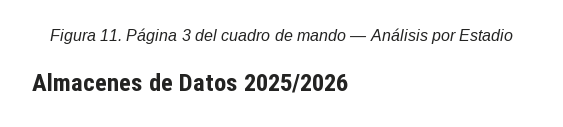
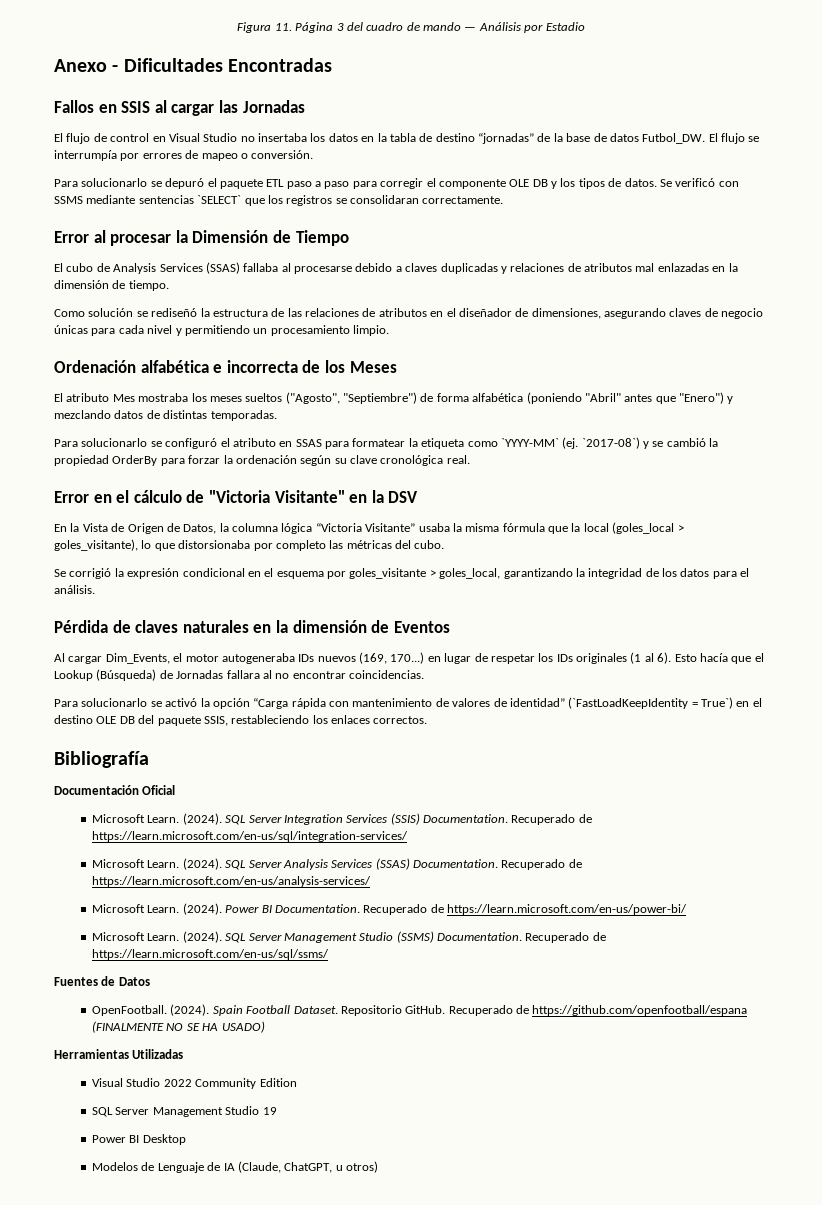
- Almacenes de Datos 2025/2026
+ Anexo - Dificultades Encontradas
+ Fallos en SSIS al cargar las Jornadas
+ El flujo de control en Visual Studio no insertaba los datos en la tabla de destino “jornadas” de la base de datos Futbol_DW. El flujo se interrumpía por errores de mapeo o conversión.
+ Para solucionarlo se depuró el paquete ETL paso a paso para corregir el componente OLE DB y los tipos de datos. Se verificó con SSMS mediante sentencias `SELECT` que los registros se consolidaran correctamente.
+ Error al procesar la Dimensión de Tiempo
+ El cubo de Analysis Services (SSAS) fallaba al procesarse debido a claves duplicadas y relaciones de atributos mal enlazadas en la dimensión de tiempo.
+ Como solución se rediseñó la estructura de las relaciones de atributos en el diseñador de dimensiones, asegurando claves de negocio únicas para cada nivel y permitiendo un procesamiento limpio.
+ Ordenación alfabética e incorrecta de los Meses
+ El atributo Mes mostraba los meses sueltos ("Agosto", "Septiembre") de forma alfabética (poniendo "Abril" antes que "Enero") y mezclando datos de distintas temporadas.
+ Para solucionarlo se configuró el atributo en SSAS para formatear la etiqueta como `YYYY-MM` (ej. `2017-08`) y se cambió la propiedad OrderBy para forzar la ordenación según su clave cronológica real.
+ Error en el cálculo de "Victoria Visitante" en la DSV
+ En la Vista de Origen de Datos, la columna lógica “Victoria Visitante” usaba la misma fórmula que la local (goles_local > goles_visitante), lo que distorsionaba por completo las métricas del cubo.
+ Se corrigió la expresión condicional en el esquema por goles_visitante > goles_local, garantizando la integridad de los datos para el análisis.
+ Pérdida de claves naturales en la dimensión de Eventos
+ Al cargar Dim_Events, el motor autogeneraba IDs nuevos (169, 170...) en lugar de respetar los IDs originales (1 al 6). Esto hacía que el Lookup (Búsqueda) de Jornadas fallara al no encontrar coincidencias.
+ Para solucionarlo se activó la opción “Carga rápida con mantenimiento de valores de identidad” (`FastLoadKeepIdentity = True`) en el destino OLE DB del paquete SSIS, restableciendo los enlaces correctos.
+ Bibliografía
+ Documentación Oficial
+ Microsoft Learn. (2024). SQL Server Integration Services (SSIS) Documentation. Recuperado de https://learn.microsoft.com/en-us/sql/integration-services/
+ Microsoft Learn. (2024). SQL Server Analysis Services (SSAS) Documentation. Recuperado de https://learn.microsoft.com/en-us/analysis-services/
+ Microsoft Learn. (2024). Power BI Documentation. Recuperado de https://learn.microsoft.com/en-us/power-bi/
+ Microsoft Learn. (2024). SQL Server Management Studio (SSMS) Documentation. Recuperado de https://learn.microsoft.com/en-us/sql/ssms/
+ Fuentes de Datos
+ OpenFootball. (2024). Spain Football Dataset. Repositorio GitHub. Recuperado de https://github.com/openfootball/espana (FINALMENTE NO SE HA USADO)
+ Herramientas Utilizadas
+ Visual Studio 2022 Community Edition
+ SQL Server Management Studio 19
+ Power BI Desktop
+ Modelos de Lenguaje de IA (Claude, ChatGPT, u otros)

